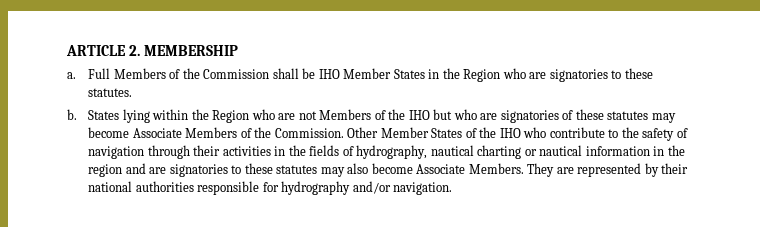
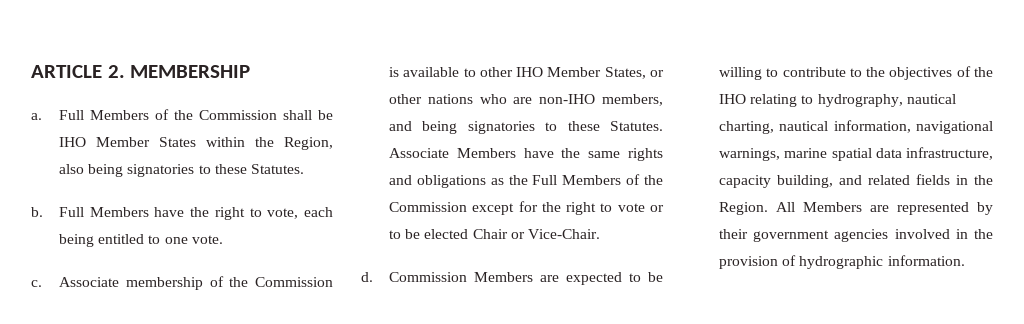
- Full Members of the Commission shall be IHO Member States in the Region who are signatories to these statutes.
+ Full Members of the Commission shall be IHO Member States within the Region, also being signatories to these Statutes.
- States lying within the Region who are not Members of the IHO but who are signatories of these statutes may become Associate Members of the Commission. Other Member States of the IHO who contribute to the safety of navigation through their activities in the fields of hydrography, nautical charting or nautical information in the region and are signatories to these statutes may also become Associate Members. They are represented by their national authorities responsible for hydrography and/or navigation.
+ Full Members have the right to vote, each being entitled to one vote.
+ c. Associate membership of the Commission is available to other IHO Member States, or other nations who are non-IHO members, and being signatories to these Statutes. Associate Members have the same rights and obligations as the Full Members of the Commission except for the right to vote or to be elected Chair or Vice-Chair.
+ d. Commission Members are expected to be willing to contribute to the objectives of the IHO relating to hydrography, nautical charting, nautical information, navigational warnings, marine spatial data infrastructure, capacity building, and related fields in the Region. All Members are represented by their government agencies involved in the provision of hydrographic information.

